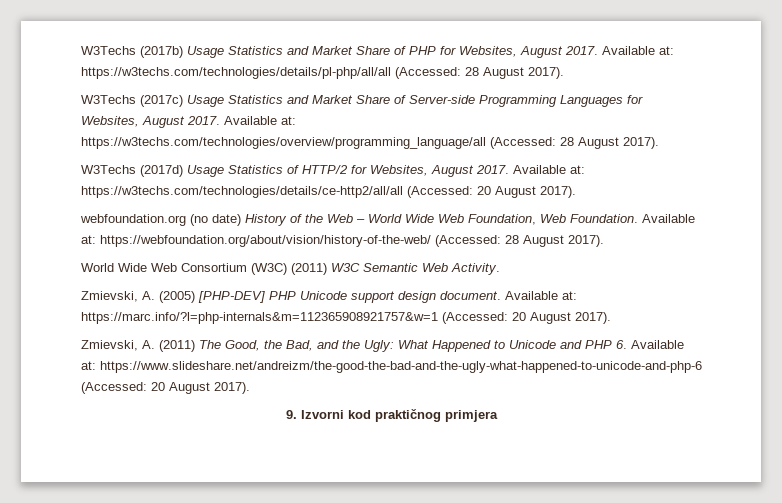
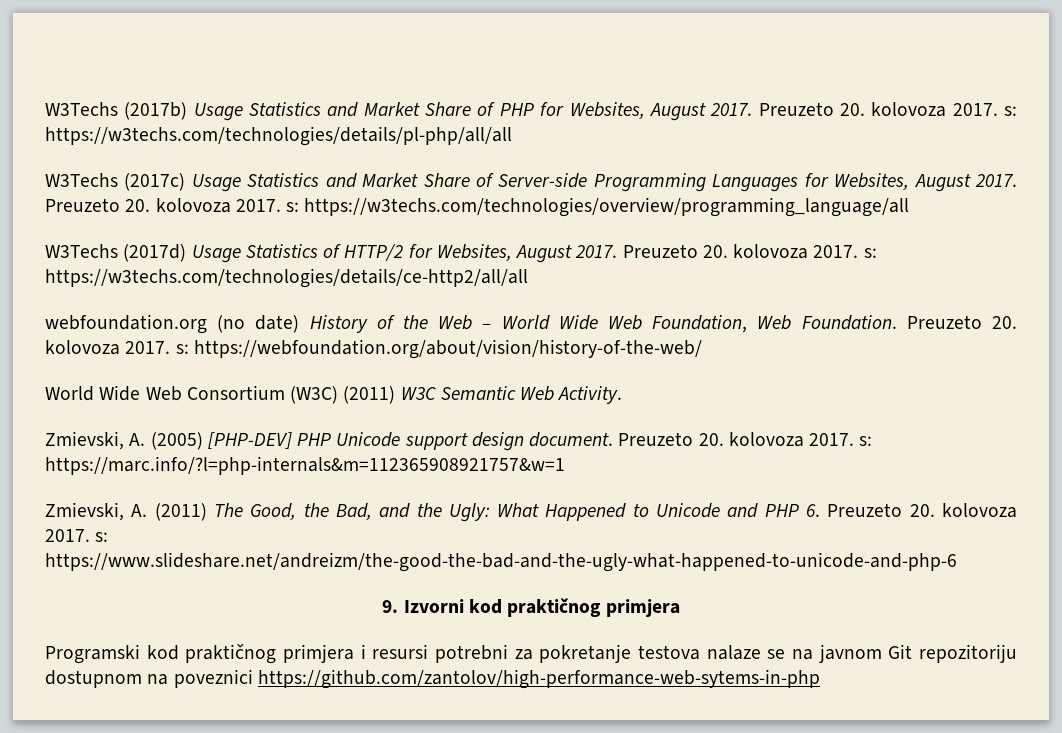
- Available at: https://w3techs.com/technologies/details/pl-php/all/all (Accessed: 28 August 2017).
+ Preuzeto 20. kolovoza 2017. s: https://w3techs.com/technologies/details/pl-php/all/all
- Available at: https://w3techs.com/technologies/overview/programming_language/all (Accessed: 28 August 2017).
+ Preuzeto 20. kolovoza 2017. s: https://w3techs.com/technologies/overview/programming_language/all
- Available at: https://w3techs.com/technologies/details/ce-http2/all/all (Accessed: 20 August 2017).
+ Preuzeto 20. kolovoza 2017. s: https://w3techs.com/technologies/details/ce-http2/all/all
- Available at: https://webfoundation.org/about/vision/history-of-the-web/ (Accessed: 28 August 2017).
+ Preuzeto 20. kolovoza 2017. s: https://webfoundation.org/about/vision/history-of-the-web/
- Available at: https://marc.info/?l=php-internals&m=112365908921757&w=1 (Accessed: 20 August 2017).
+ Preuzeto 20. kolovoza 2017. s: https://marc.info/?l=php-internals&m=112365908921757&w=1
- Zmievski, A. (2011) The Good, the Bad, and the Ugly: What Happened to Unicode and PHP 6. Available at: https://www.slideshare.net/andreizm/the-good-the-bad-and-the-ugly-what-happened-to-unicode-and-php-6 (Accessed: 20 August 2017).
+ Zmievski, A. (2011) The Good, the Bad, and the Ugly: What Happened to Unicode and PHP 6. Preuzeto 20. kolovoza 2017. s: https://www.slideshare.net/andreizm/the-good-the-bad-and-the-ugly-what-happened-to-unicode-and-php-6
+ Programski kod praktičnog primjera i resursi potrebni za pokretanje testova nalaze se na javnom Git repozitoriju dostupnom na poveznici https://github.com/zantolov/high-performance-web-sytems-in-php

